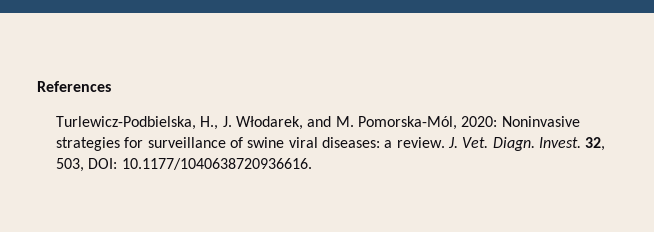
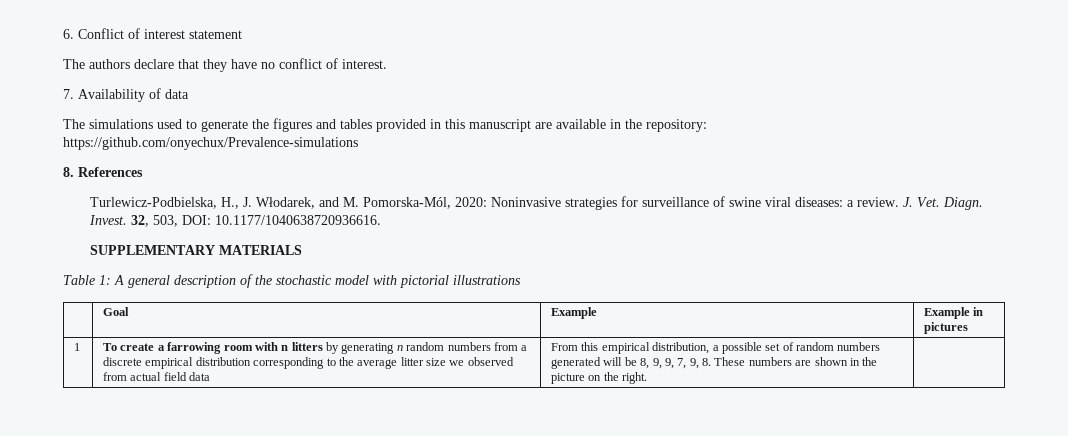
- References
+ 6. Conflict of interest statement
+ The authors declare that they have no conflict of interest.
+ 7. Availability of data
+ The simulations used to generate the figures and tables provided in this manuscript are available in the repository: https://github.com/onyechux/Prevalence-simulations
+ 8. References
+ SUPPLEMENTARY MATERIALS
+ Table 1: A general description of the stochastic model with pictorial illustrations
+ | Goal | Example | Example in pictures
+ 1 | To create a farrowing room with n litters by generating n random numbers from a discrete empirical distribution corresponding to the average litter size we observed from actual field data | From this empirical distribution, a possible set of random numbers generated will be 8, 9, 9, 7, 9, 8. These numbers are shown in the picture on the right.

